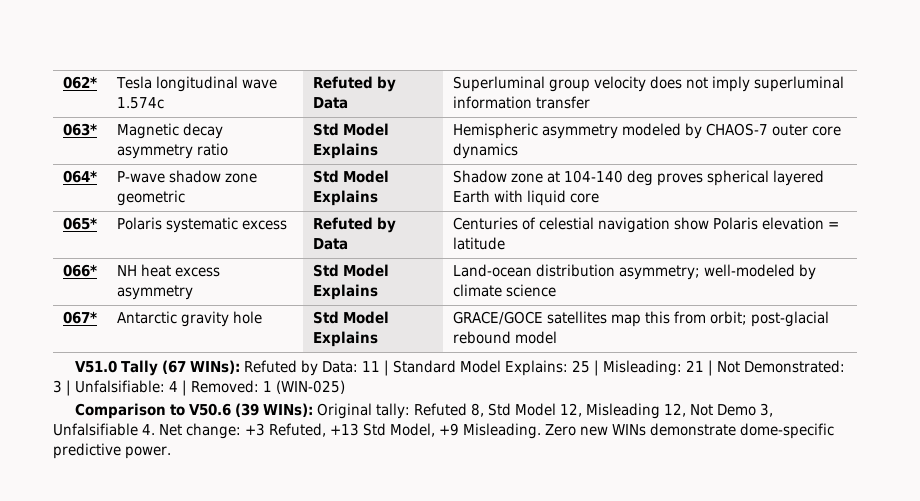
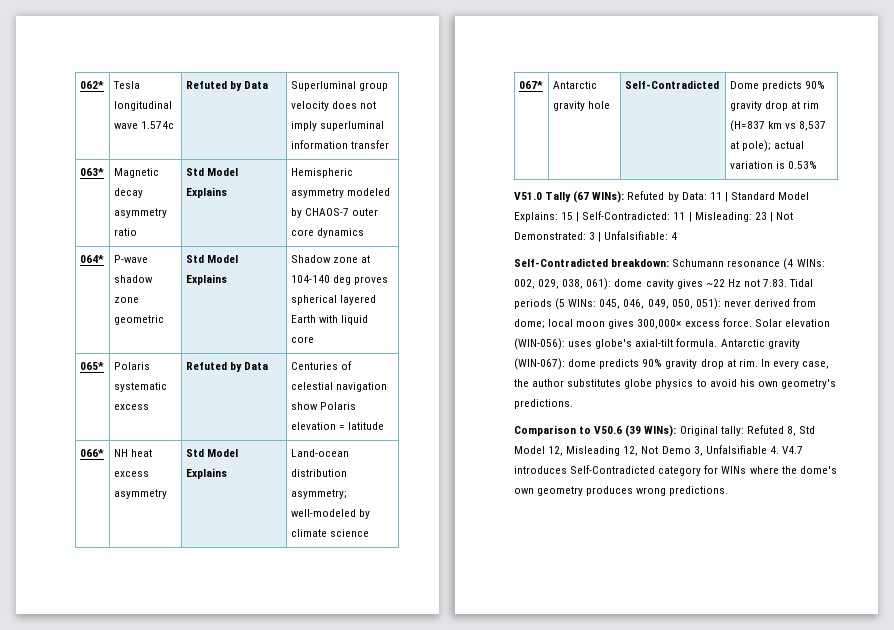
- 067* | Antarctic gravity hole | Std Model Explains | GRACE/GOCE satellites map this from orbit; post-glacial rebound model
+ 067* | Antarctic gravity hole | Self-Contradicted | Dome predicts 90% gravity drop at rim (H=837 km vs 8,537 at pole); actual variation is 0.53%
- V51.0 Tally (67 WINs): Refuted by Data: 11 | Standard Model Explains: 25 | Misleading: 21 | Not Demonstrated: 3 | Unfalsifiable: 4 | Removed: 1 (WIN-025)
+ V51.0 Tally (67 WINs): Refuted by Data: 11 | Standard Model Explains: 15 | Self-Contradicted: 11 | Misleading: 23 | Not Demonstrated: 3 | Unfalsifiable: 4
+ Self-Contradicted breakdown: Schumann resonance (4 WINs: 002, 029, 038, 061): dome cavity gives ~22 Hz not 7.83. Tidal periods (5 WINs: 045, 046, 049, 050, 051): never derived from dome; local moon gives 300,000× excess force. Solar elevation (WIN-056): uses globe's axial-tilt formula. Antarctic gravity (WIN-067): dome predicts 90% gravity drop at rim. In every case, the author substitutes globe physics to avoid his own geometry's predictions.
- Comparison to V50.6 (39 WINs): Original tally: Refuted 8, Std Model 12, Misleading 12, Not Demo 3, Unfalsifiable 4. Net change: +3 Refuted, +13 Std Model, +9 Misleading. Zero new WINs demonstrate dome-specific predictive power.
+ Comparison to V50.6 (39 WINs): Original tally: Refuted 8, Std Model 12, Misleading 12, Not Demo 3, Unfalsifiable 4. V4.7 introduces Self-Contradicted category for WINs where the dome's own geometry produces wrong predictions.

